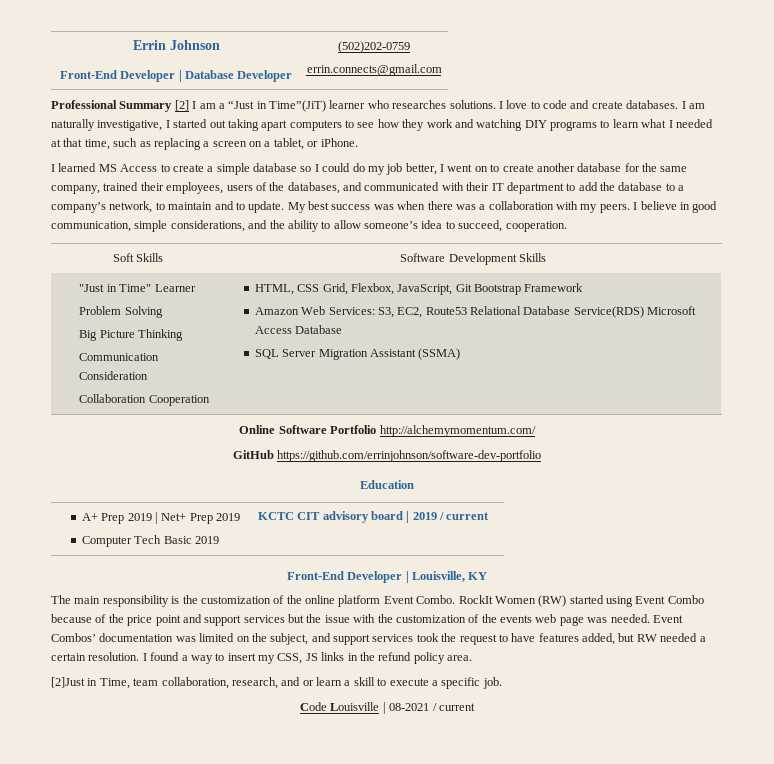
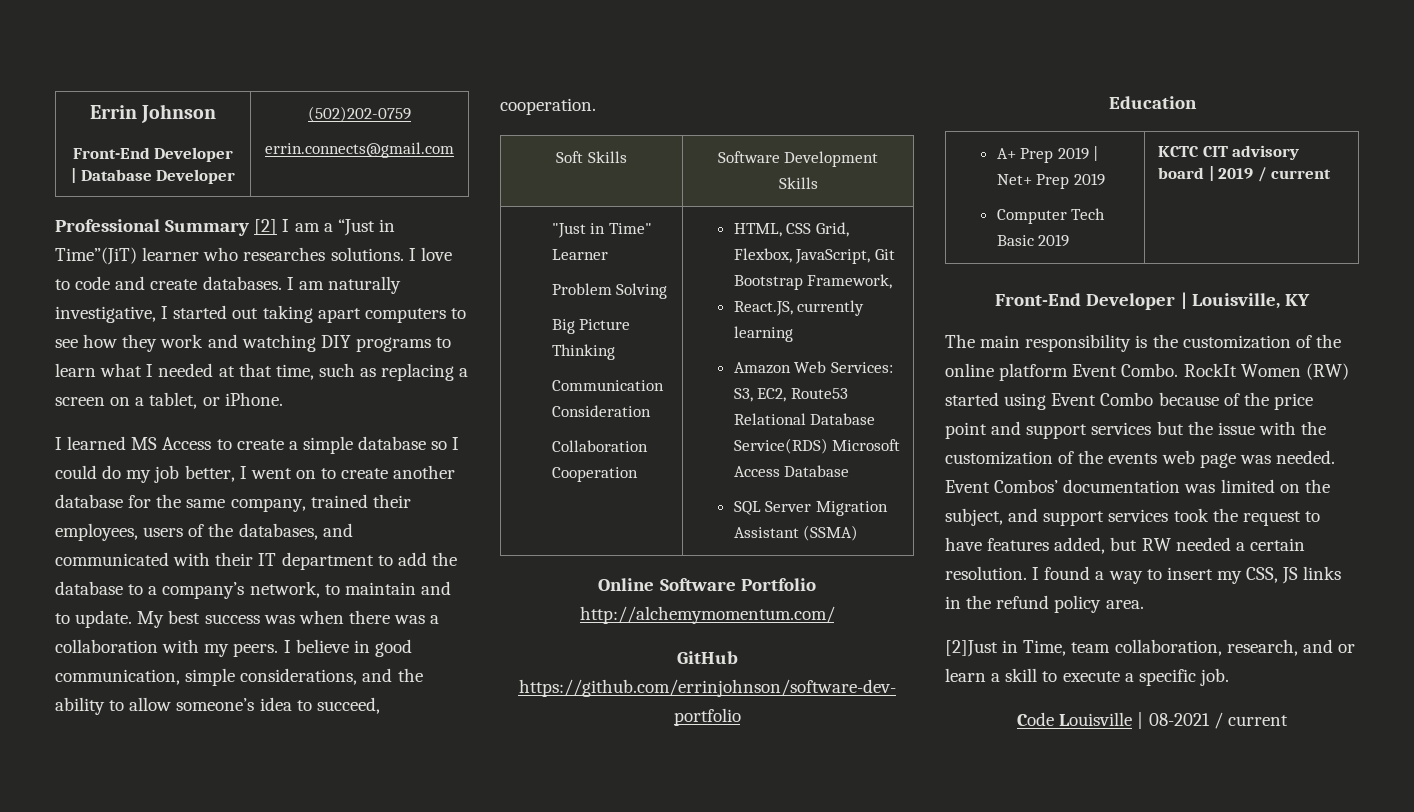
- HTML, CSS Grid, Flexbox, JavaScript, Git Bootstrap Framework
+ HTML, CSS Grid, Flexbox, JavaScript, Git Bootstrap Framework,
+ React.JS, currently learning

